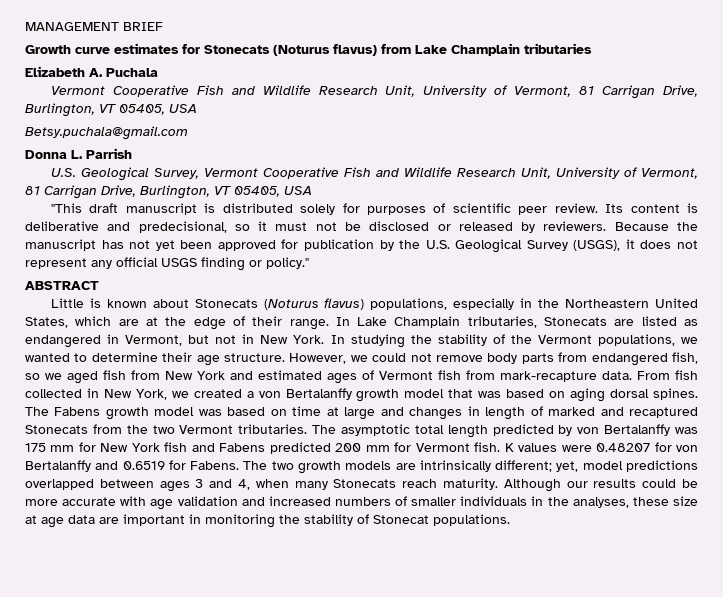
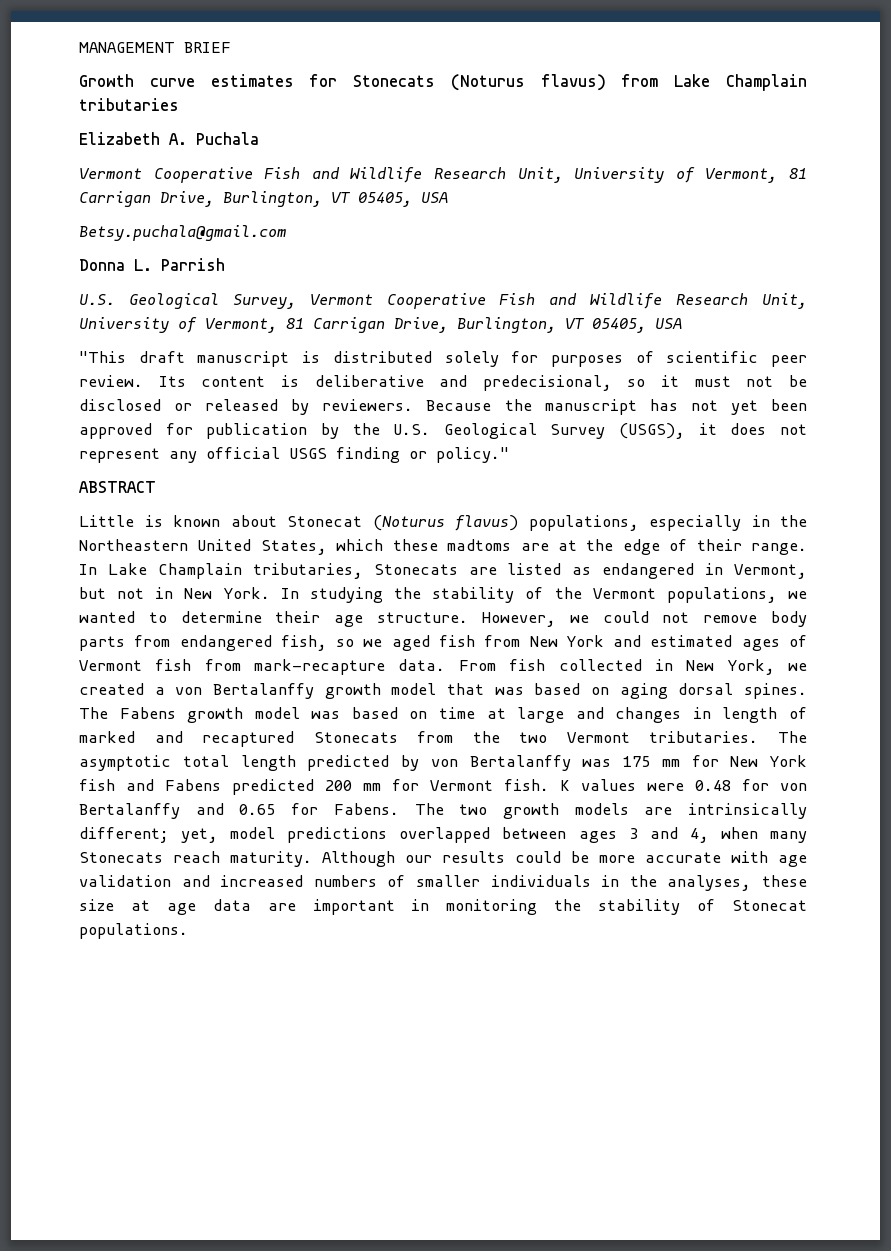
- Little is known about Stonecats (Noturus flavus) populations, especially in the Northeastern United States, which are at the edge of their range.
+ Little is known about Stonecat (Noturus flavus) populations, especially in the Northeastern United States, which these madtoms are at the edge of their range.
- K values were 0.48207 for von Bertalanffy and 0.6519 for Fabens.
+ K values were 0.48 for von Bertalanffy and 0.65 for Fabens.

